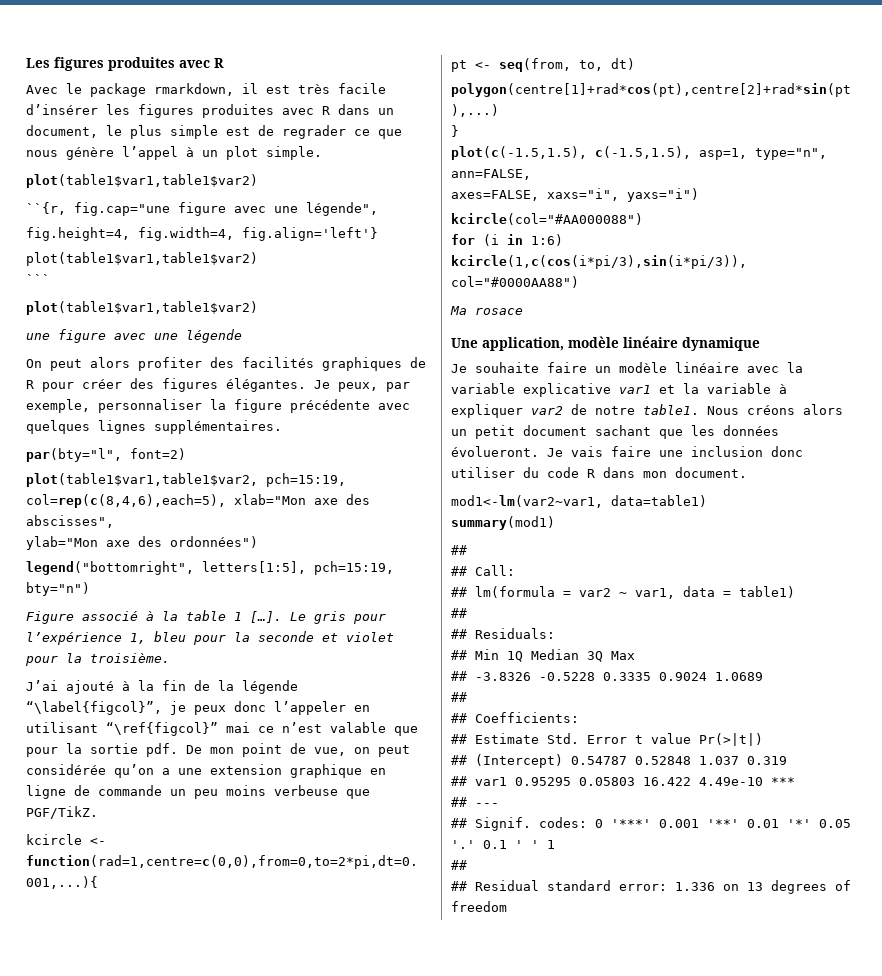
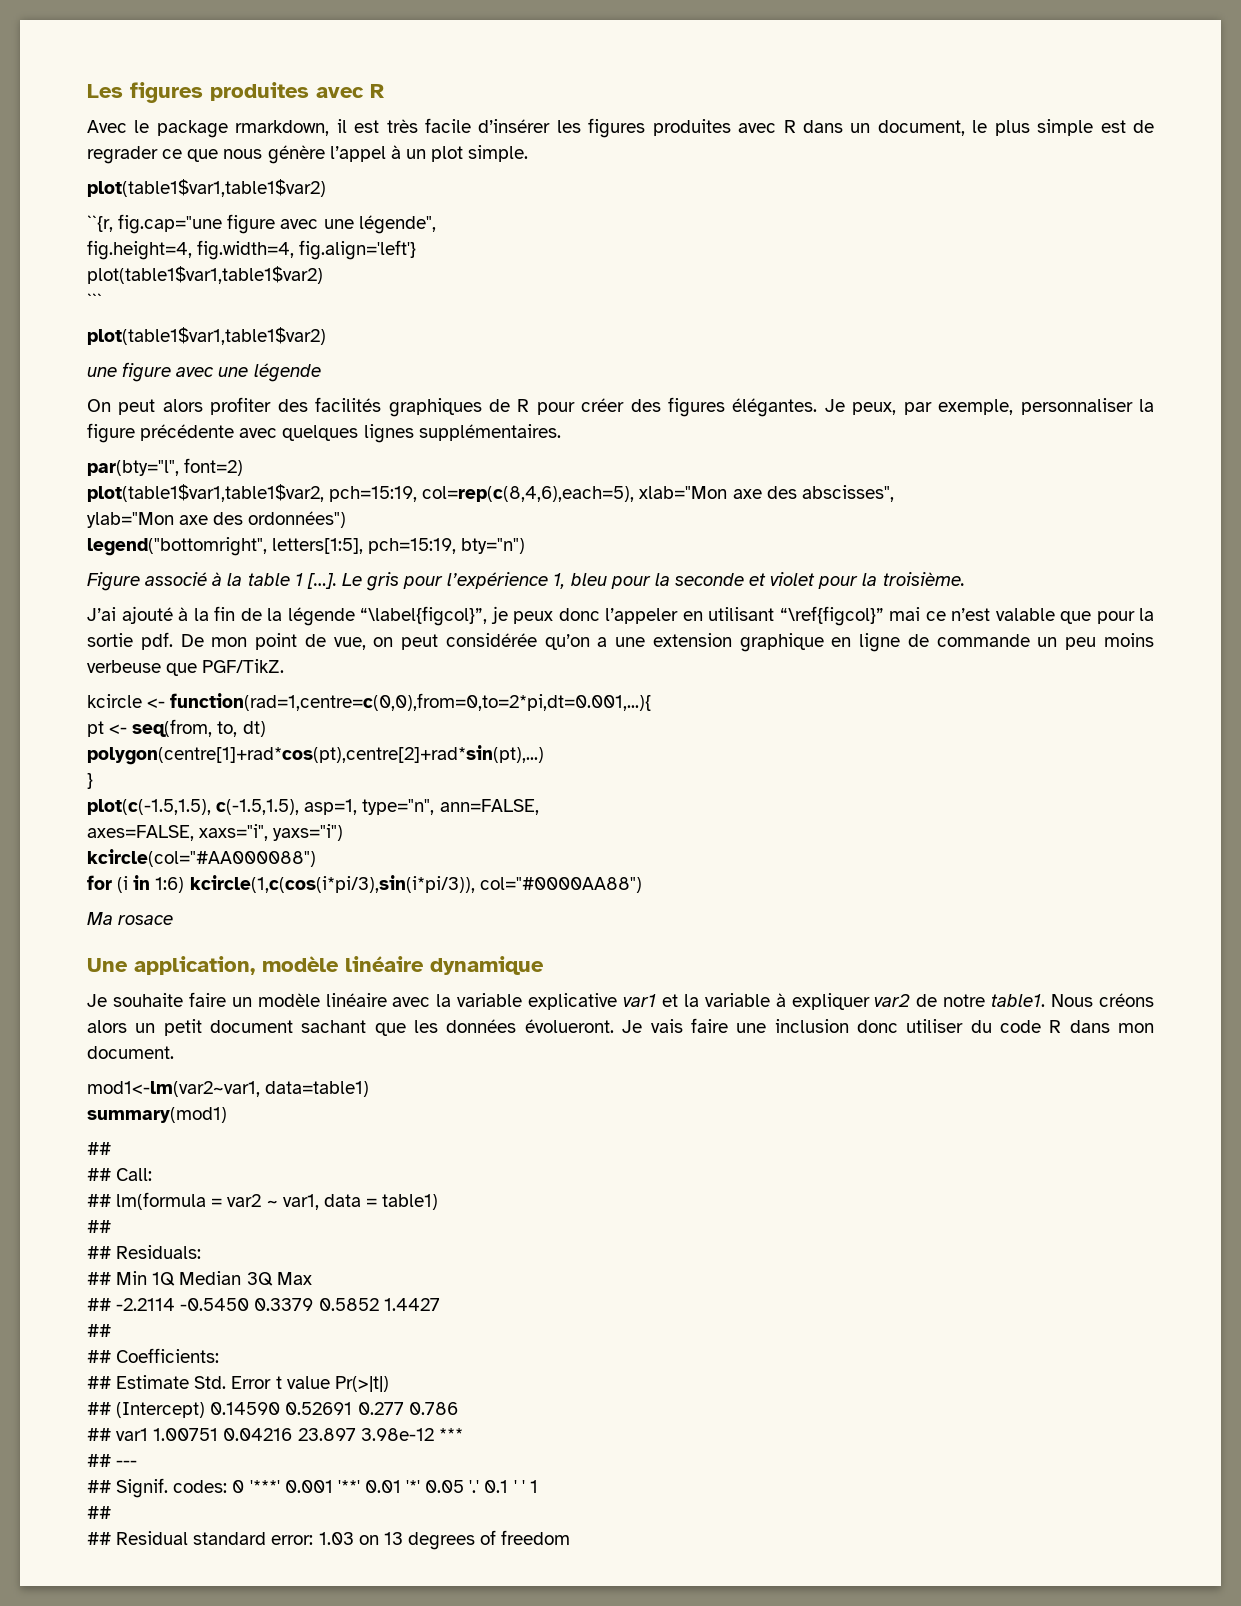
- ## -3.8326 -0.5228 0.3335 0.9024 1.0689
+ ## -2.2114 -0.5450 0.3379 0.5852 1.4427
- ## (Intercept) 0.54787 0.52848 1.037 0.319
- ## var1 0.95295 0.05803 16.422 4.49e-10 ***
+ ## (Intercept) 0.14590 0.52691 0.277 0.786
+ ## var1 1.00751 0.04216 23.897 3.98e-12 ***
- ## Residual standard error: 1.336 on 13 degrees of freedom
+ ## Residual standard error: 1.03 on 13 degrees of freedom

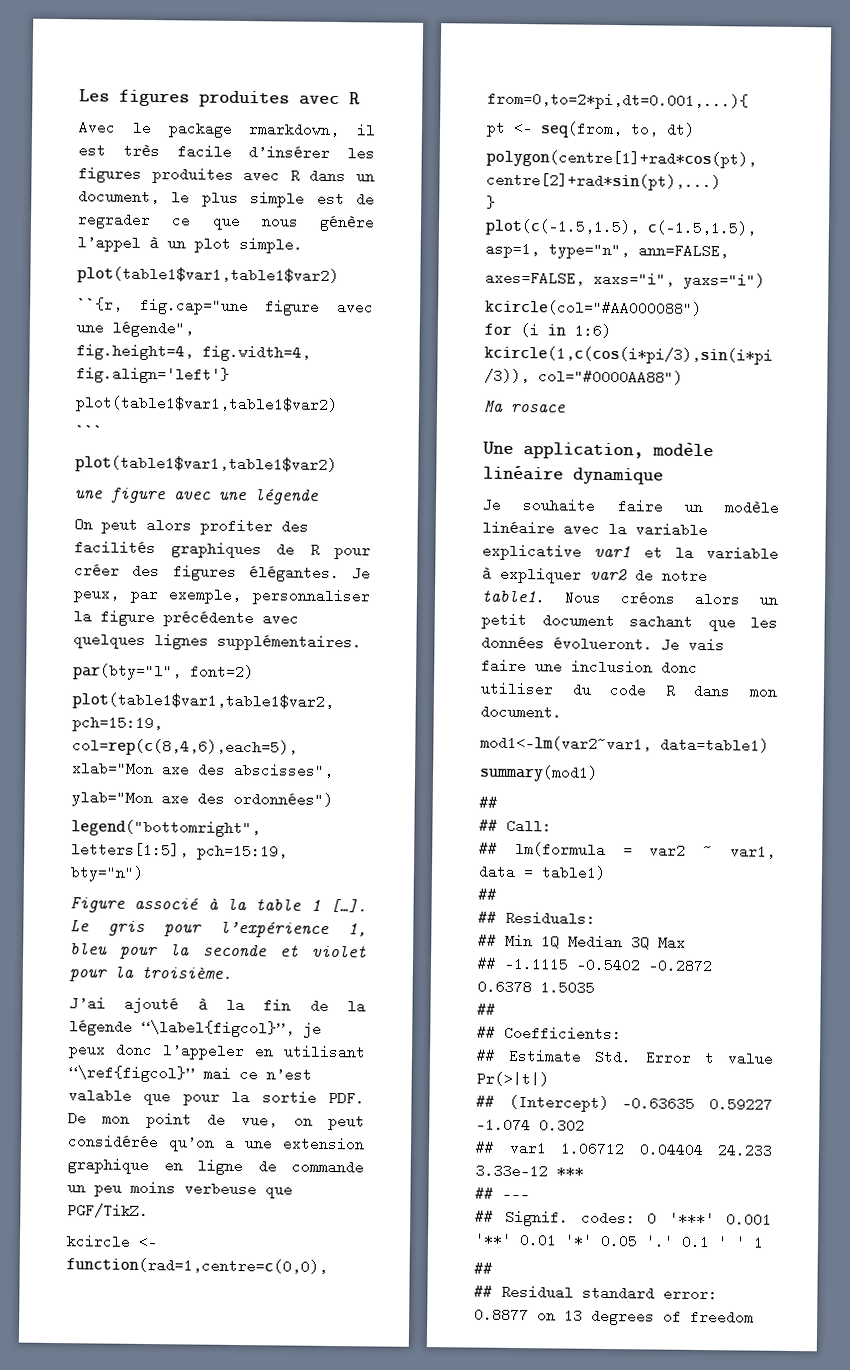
- J’ai ajouté à la fin de la légende “\label{figcol}”, je peux donc l’appeler en utilisant “\ref{figcol}” mai ce n’est valable que pour la sortie pdf. De mon point de vue, on peut considérée qu’on a une extension graphique en ligne de commande un peu moins verbeuse que PGF/TikZ.
+ J’ai ajouté à la fin de la légende “\label{figcol}”, je peux donc l’appeler en utilisant “\ref{figcol}” mai ce n’est valable que pour la sortie PDF. De mon point de vue, on peut considérée qu’on a une extension graphique en ligne de commande un peu moins verbeuse que PGF/TikZ.
- ## -2.2114 -0.5450 0.3379 0.5852 1.4427
+ ## -1.1115 -0.5402 -0.2872 0.6378 1.5035
- ## (Intercept) 0.14590 0.52691 0.277 0.786
- ## var1 1.00751 0.04216 23.897 3.98e-12 ***
+ ## (Intercept) -0.63635 0.59227 -1.074 0.302
+ ## var1 1.06712 0.04404 24.233 3.33e-12 ***
- ## Residual standard error: 1.03 on 13 degrees of freedom
+ ## Residual standard error: 0.8877 on 13 degrees of freedom

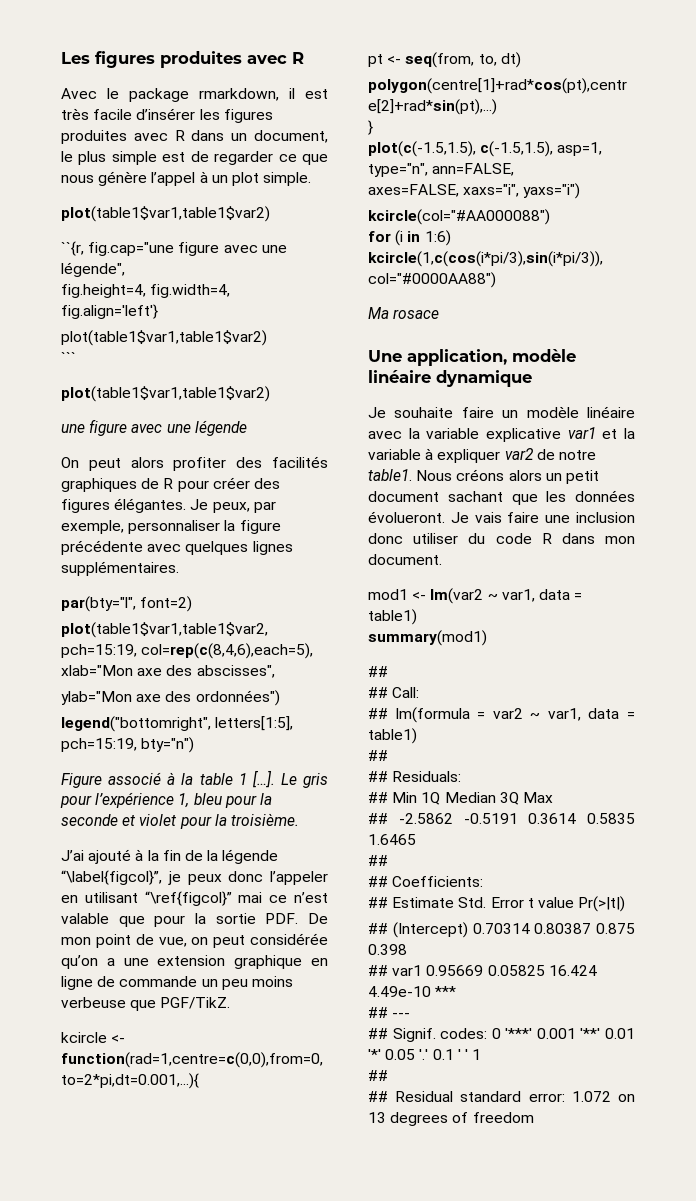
- Avec le package rmarkdown, il est très facile d’insérer les figures produites avec R dans un document, le plus simple est de regrader ce que nous génère l’appel à un plot simple.
+ Avec le package rmarkdown, il est très facile d’insérer les figures produites avec R dans un document, le plus simple est de regarder ce que nous génère l’appel à un plot simple.
- mod1<-lm(var2~var1, data=table1)
+ mod1 <- lm(var2 ~ var1, data = table1)
- ## -1.1115 -0.5402 -0.2872 0.6378 1.5035
+ ## -2.5862 -0.5191 0.3614 0.5835 1.6465
- ## (Intercept) -0.63635 0.59227 -1.074 0.302
- ## var1 1.06712 0.04404 24.233 3.33e-12 ***
+ ## (Intercept) 0.70314 0.80387 0.875 0.398
+ ## var1 0.95669 0.05825 16.424 4.49e-10 ***
- ## Residual standard error: 0.8877 on 13 degrees of freedom
+ ## Residual standard error: 1.072 on 13 degrees of freedom

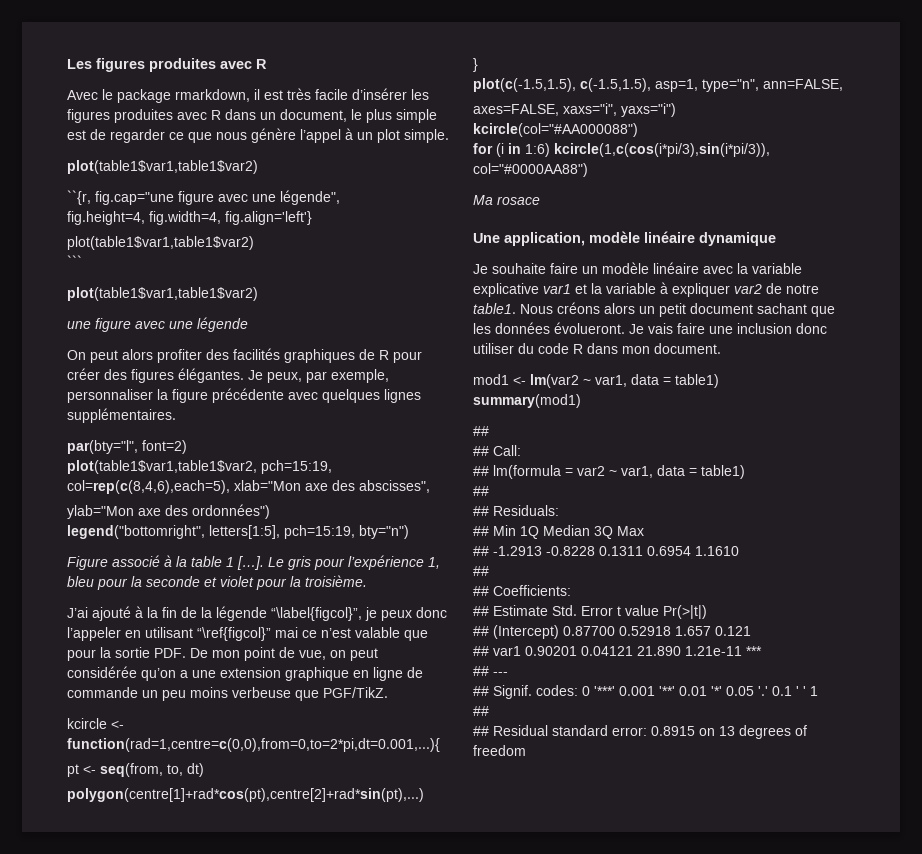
- ## -2.5862 -0.5191 0.3614 0.5835 1.6465
+ ## -1.2913 -0.8228 0.1311 0.6954 1.1610
- ## (Intercept) 0.70314 0.80387 0.875 0.398
- ## var1 0.95669 0.05825 16.424 4.49e-10 ***
+ ## (Intercept) 0.87700 0.52918 1.657 0.121
+ ## var1 0.90201 0.04121 21.890 1.21e-11 ***
- ## Residual standard error: 1.072 on 13 degrees of freedom
+ ## Residual standard error: 0.8915 on 13 degrees of freedom

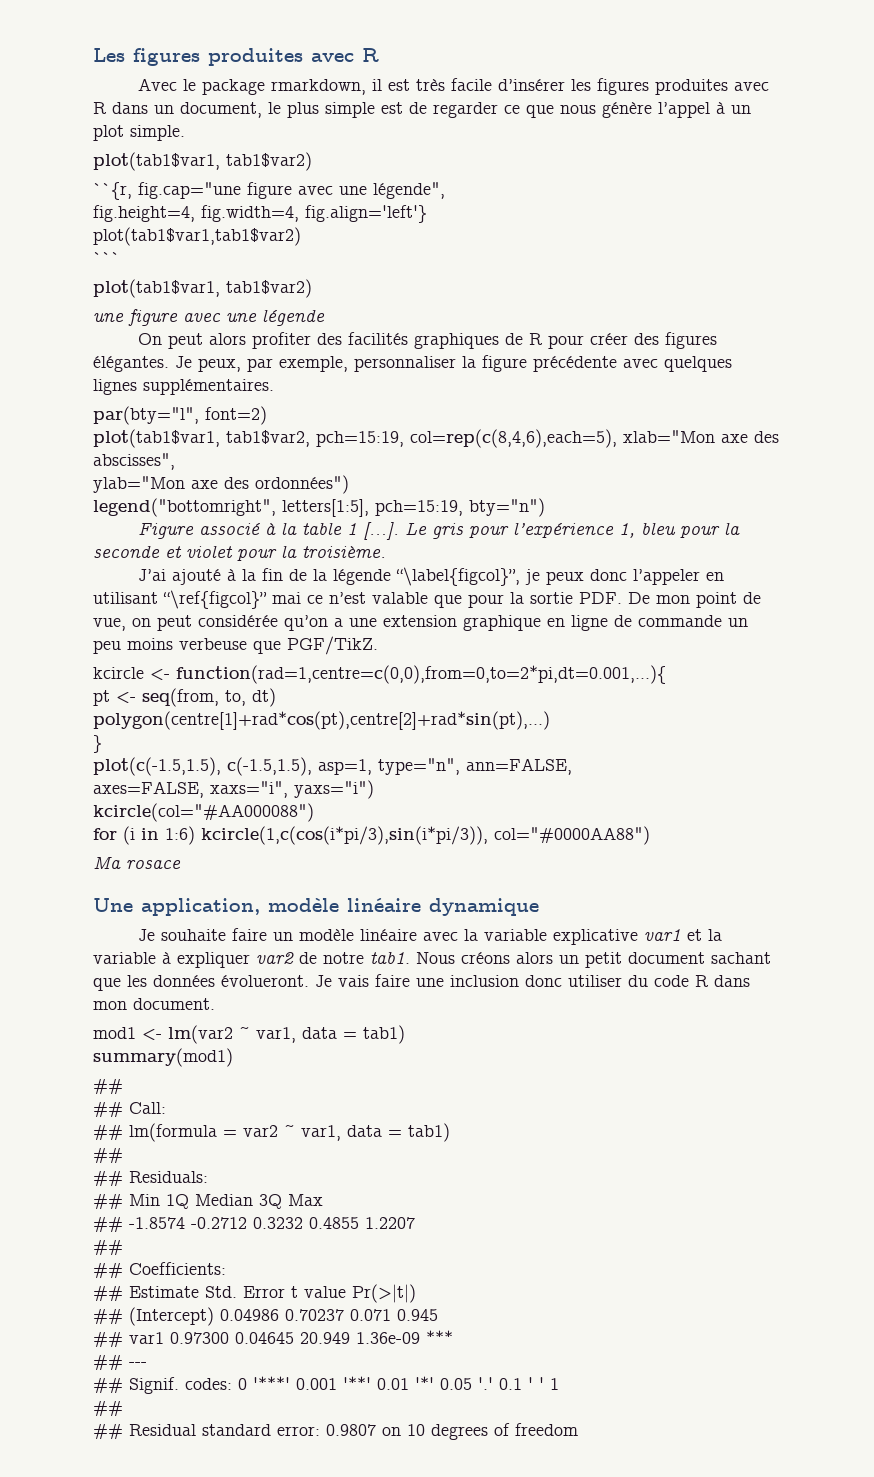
  Avec le package rmarkdown, il est très facile d’insérer les figures produites avec R dans un document, le plus simple est de regarder ce que nous génère l’appel à un plot simple.
- plot(table1$var1,table1$var2)
+ plot(tab1$var1, tab1$var2)
  fig.height=4, fig.width=4, fig.align='left'}
- plot(table1$var1,table1$var2)
+ plot(tab1$var1,tab1$var2)
  ```
- plot(table1$var1,table1$var2)
+ plot(tab1$var1, tab1$var2)
- plot(table1$var1,table1$var2, pch=15:19, col=rep(c(8,4,6),each=5), xlab="Mon axe des abscisses",
+ plot(tab1$var1, tab1$var2, pch=15:19, col=rep(c(8,4,6),each=5), xlab="Mon axe des abscisses",
- Je souhaite faire un modèle linéaire avec la variable explicative var1 et la variable à expliquer var2 de notre table1.
+ Je souhaite faire un modèle linéaire avec la variable explicative var1 et la variable à expliquer var2 de notre tab1.
- mod1 <- lm(var2 ~ var1, data = table1)
+ mod1 <- lm(var2 ~ var1, data = tab1)
- ## lm(formula = var2 ~ var1, data = table1)
+ ## lm(formula = var2 ~ var1, data = tab1)
- ## -1.2913 -0.8228 0.1311 0.6954 1.1610
+ ## -1.8574 -0.2712 0.3232 0.4855 1.2207
- ## (Intercept) 0.87700 0.52918 1.657 0.121
- ## var1 0.90201 0.04121 21.890 1.21e-11 ***
+ ## (Intercept) 0.04986 0.70237 0.071 0.945
+ ## var1 0.97300 0.04645 20.949 1.36e-09 ***
- ## Residual standard error: 0.8915 on 13 degrees of freedom
+ ## Residual standard error: 0.9807 on 10 degrees of freedom

